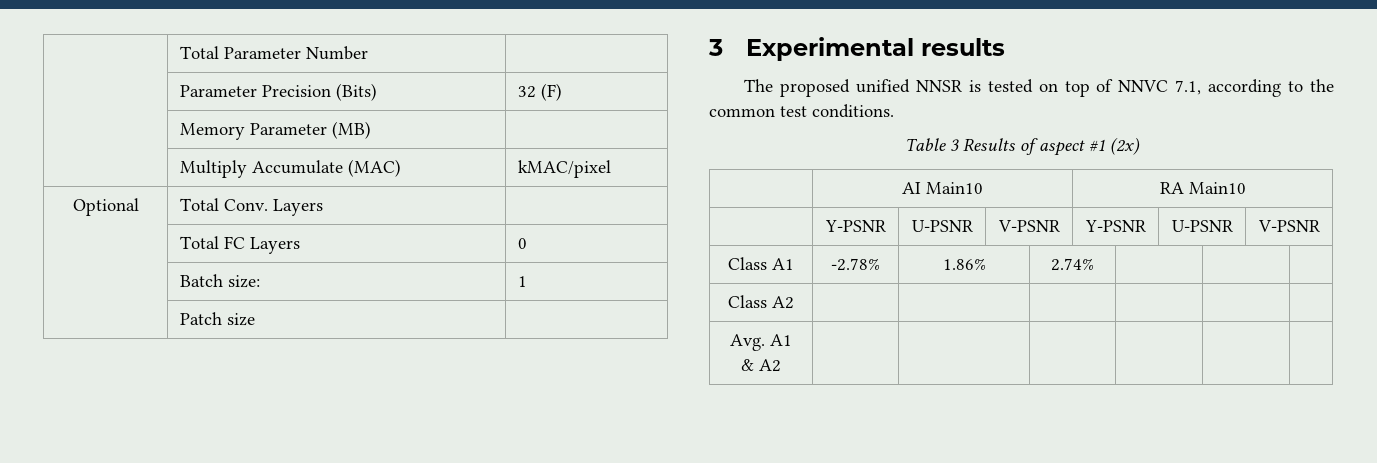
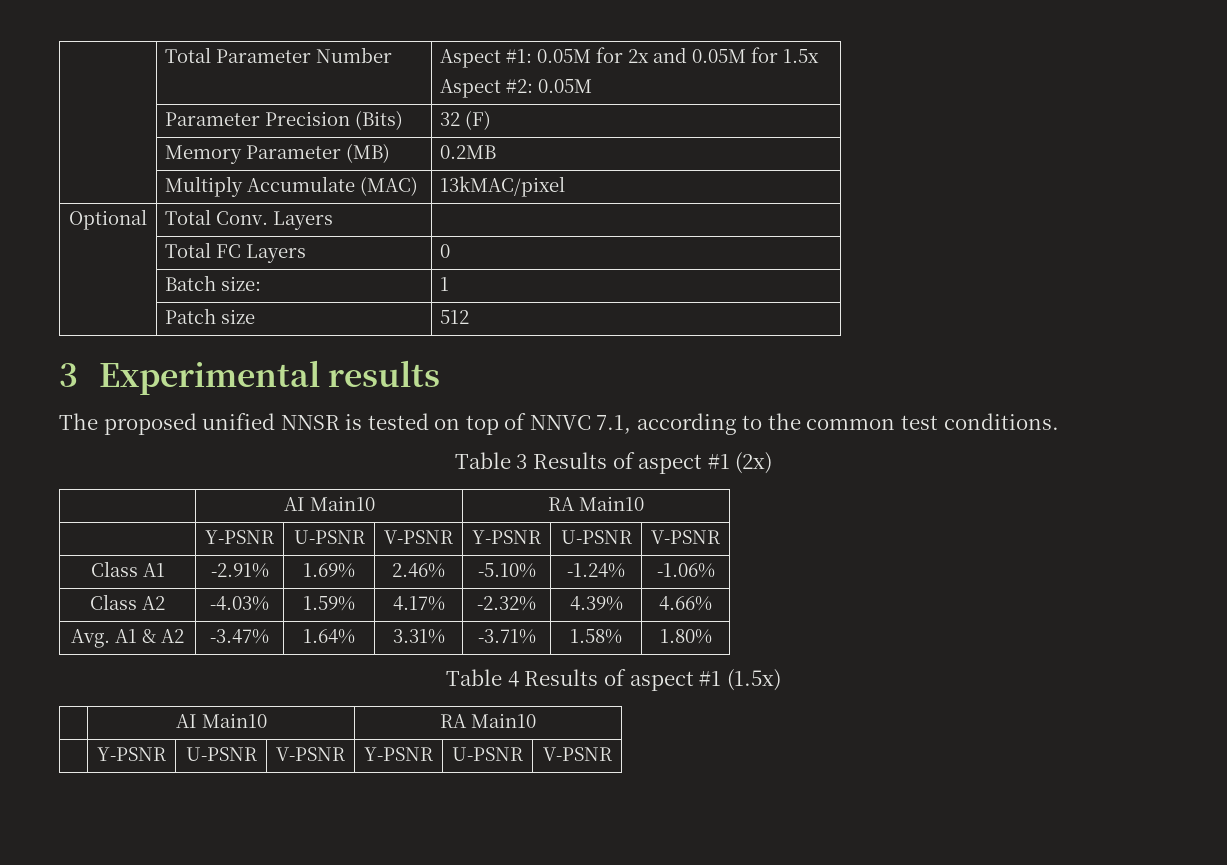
- | Total Parameter Number |
+ | Total Parameter Number | Aspect #1: 0.05M for 2x and 0.05M for 1.5x
+ Aspect #2: 0.05M
- | Memory Parameter (MB) |
+ | Memory Parameter (MB) | 0.2MB
- | Multiply Accumulate (MAC) | kMAC/pixel
+ | Multiply Accumulate (MAC) | 13kMAC/pixel
- | Patch size |
+ | Patch size | 512
- Class A1 | -2.78% | 1.86% | 2.74% | | |
- Class A2 | | | | | |
- Avg. A1 & A2 | | | | | |
+ Class A1 | -2.91% | 1.69% | 2.46% | -5.10% | -1.24% | -1.06%
+ Class A2 | -4.03% | 1.59% | 4.17% | -2.32% | 4.39% | 4.66%
+ Avg. A1 & A2 | -3.47% | 1.64% | 3.31% | -3.71% | 1.58% | 1.80%
+ Table 4 Results of aspect #1 (1.5x)
+ | AI Main10 | RA Main10
+ | Y-PSNR | U-PSNR | V-PSNR | Y-PSNR | U-PSNR | V-PSNR

